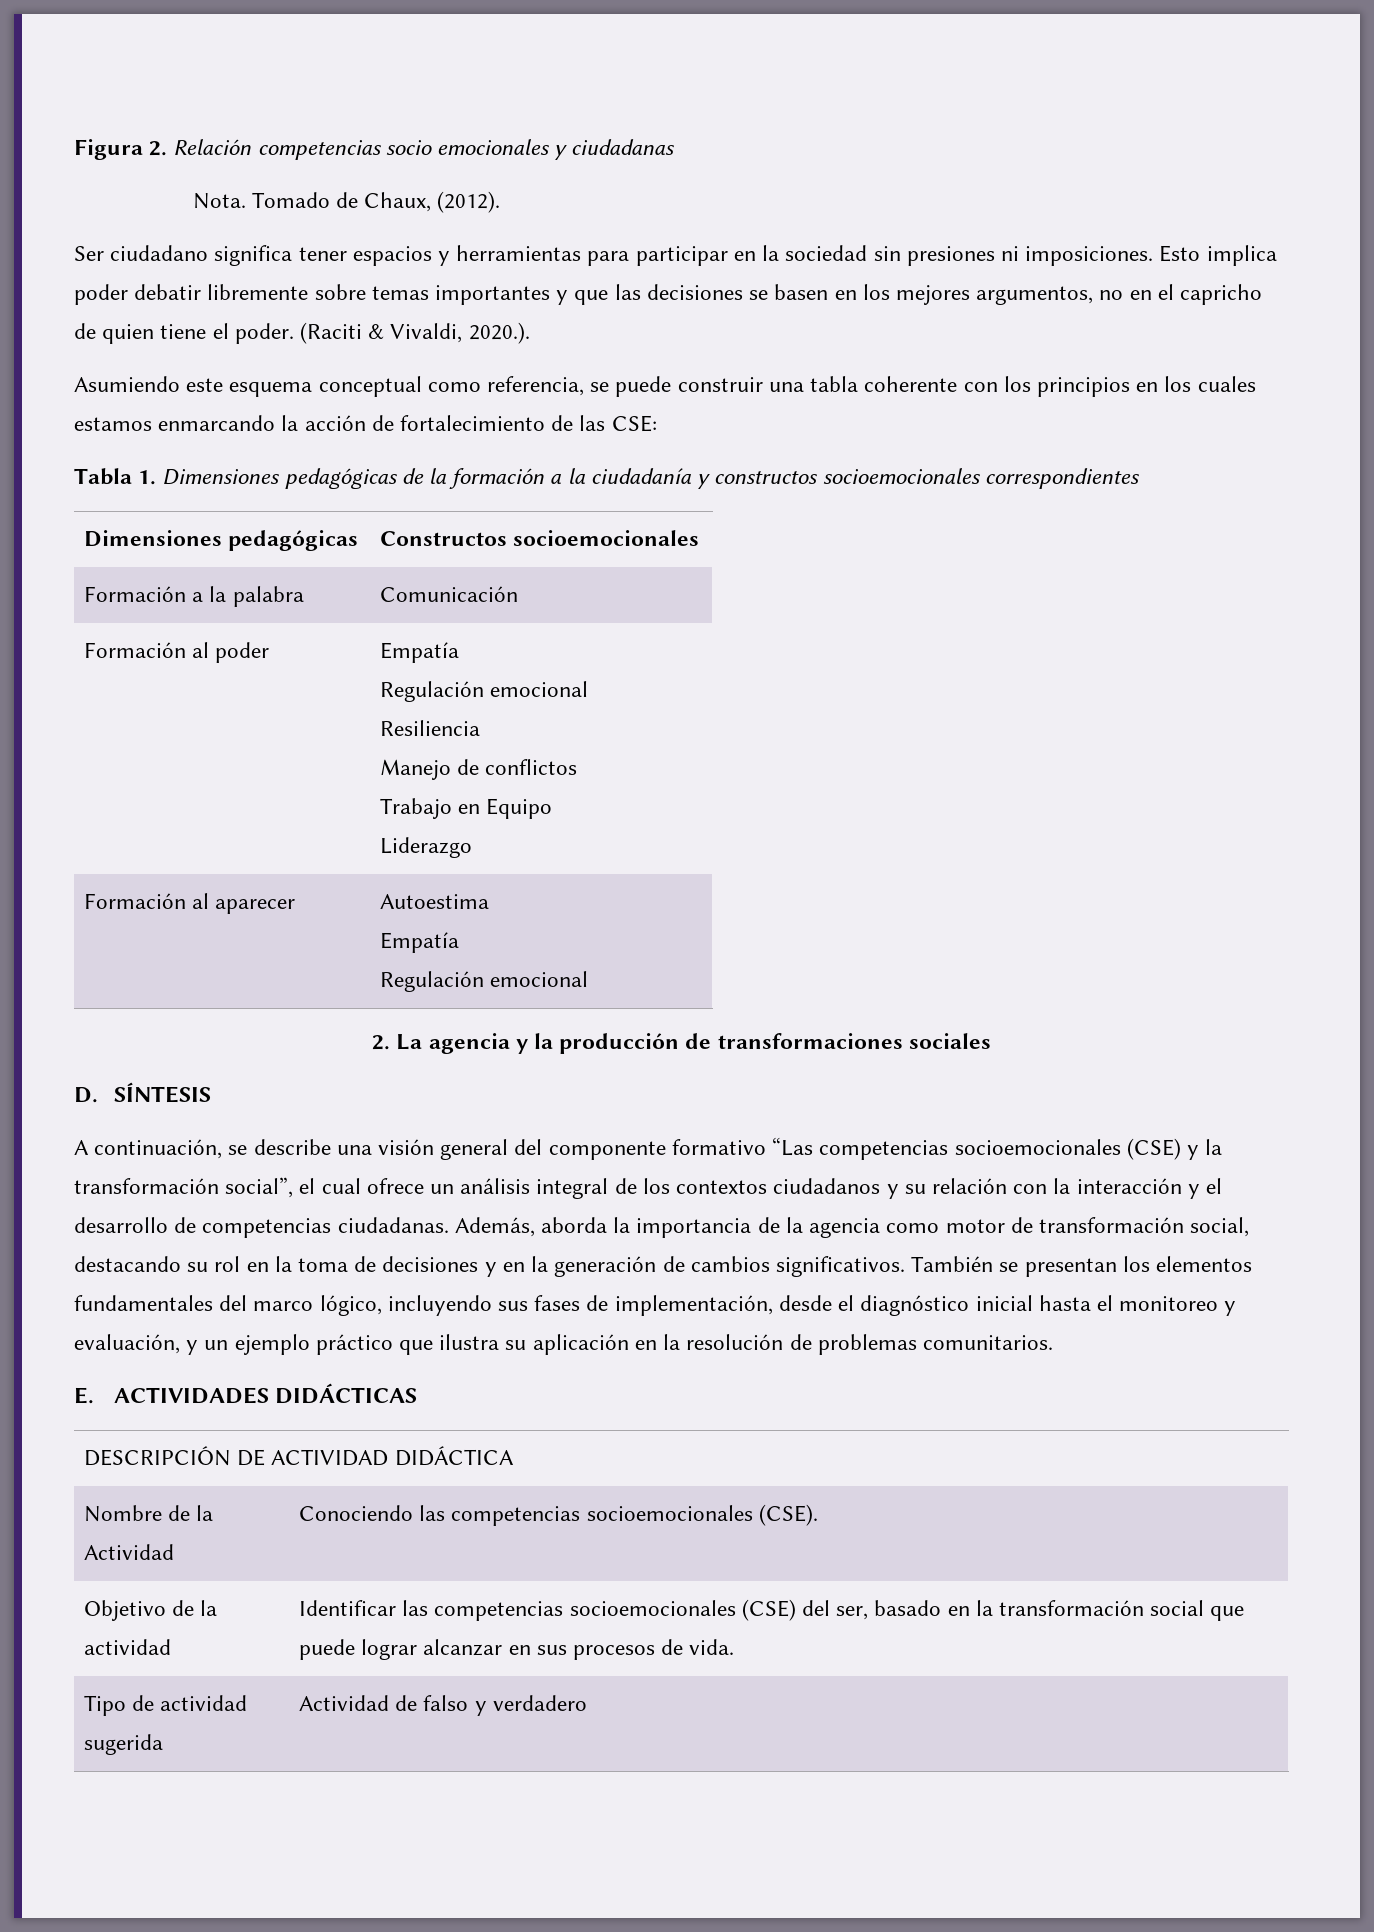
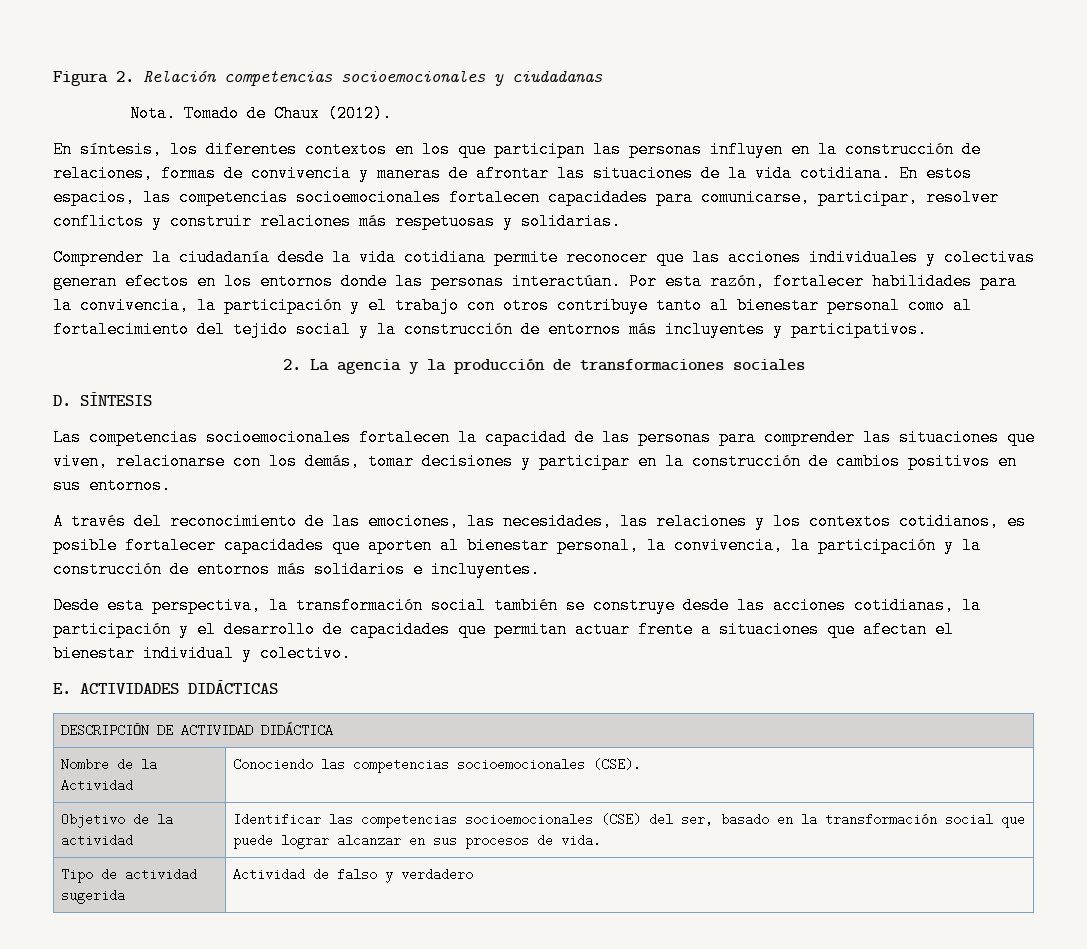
- Figura 2. Relación competencias socio emocionales y ciudadanas
+ Figura 2. Relación competencias socioemocionales y ciudadanas
- Tomado de Chaux, (2012).
+ Tomado de Chaux (2012).
- Ser ciudadano significa tener espacios y herramientas para participar en la sociedad sin presiones ni imposiciones. Esto implica poder debatir libremente sobre temas importantes y que las decisiones se basen en los mejores argumentos, no en el capricho de quien tiene el poder. (Raciti & Vivaldi, 2020.).
- Asumiendo este esquema conceptual como referencia, se puede construir una tabla coherente con los principios en los cuales estamos enmarcando la acción de fortalecimiento de las CSE:
- Tabla 1. Dimensiones pedagógicas de la formación a la ciudadanía y constructos socioemocionales correspondientes
- Dimensiones pedagógicas | Constructos socioemocionales
- Formación a la palabra | Comunicación
- Formación al poder | Empatía
- Regulación emocional
- Resiliencia
- Manejo de conflictos
- Trabajo en Equipo
- Liderazgo
- Formación al aparecer | Autoestima
- Empatía
- Regulación emocional
+ En síntesis, los diferentes contextos en los que participan las personas influyen en la construcción de relaciones, formas de convivencia y maneras de afrontar las situaciones de la vida cotidiana. En estos espacios, las competencias socioemocionales fortalecen capacidades para comunicarse, participar, resolver conflictos y construir relaciones más respetuosas y solidarias.
+ Comprender la ciudadanía desde la vida cotidiana permite reconocer que las acciones individuales y colectivas generan efectos en los entornos donde las personas interactúan. Por esta razón, fortalecer habilidades para la convivencia, la participación y el trabajo con otros contribuye tanto al bienestar personal como al fortalecimiento del tejido social y la construcción de entornos más incluyentes y participativos.
- A continuación, se describe una visión general del componente formativo “Las competencias socioemocionales (CSE) y la transformación social”, el cual ofrece un análisis integral de los contextos ciudadanos y su relación con la interacción y el desarrollo de competencias ciudadanas. Además, aborda la importancia de la agencia como motor de transformación social, destacando su rol en la toma de decisiones y en la generación de cambios significativos. También se presentan los elementos fundamentales del marco lógico, incluyendo sus fases de implementación, desde el diagnóstico inicial hasta el monitoreo y evaluación, y un ejemplo práctico que ilustra su aplicación en la resolución de problemas comunitarios.
+ Las competencias socioemocionales fortalecen la capacidad de las personas para comprender las situaciones que viven, relacionarse con los demás, tomar decisiones y participar en la construcción de cambios positivos en sus entornos.
+ A través del reconocimiento de las emociones, las necesidades, las relaciones y los contextos cotidianos, es posible fortalecer capacidades que aporten al bienestar personal, la convivencia, la participación y la construcción de entornos más solidarios e incluyentes.
+ Desde esta perspectiva, la transformación social también se construye desde las acciones cotidianas, la participación y el desarrollo de capacidades que permitan actuar frente a situaciones que afectan el bienestar individual y colectivo.

